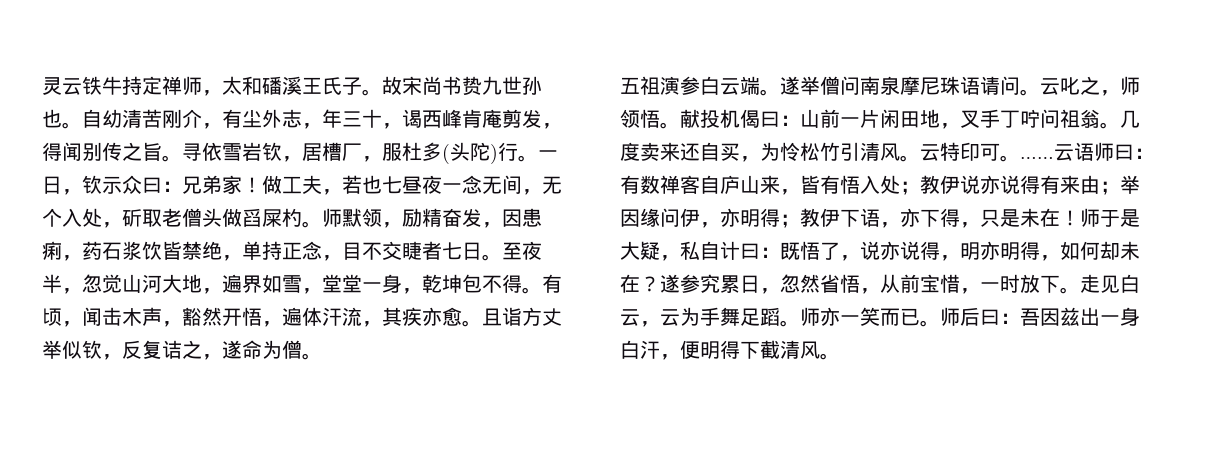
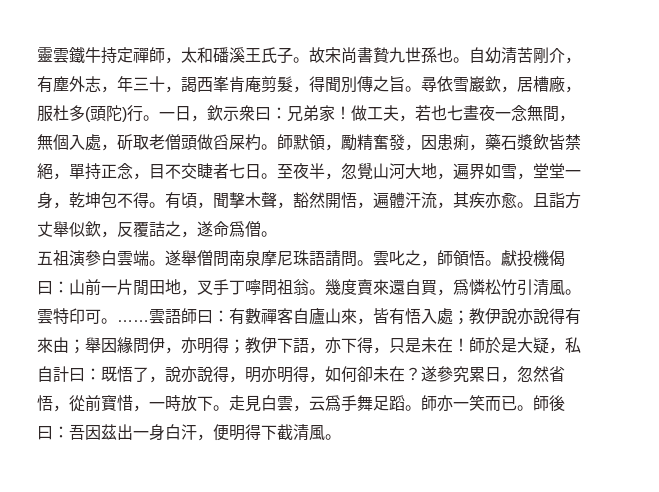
- 灵云铁牛持定禅师，太和磻溪王氏子。
+ 靈雲鐵牛持定禪師，太和磻溪王氏子。
- 故宋尚书贽九世孙也。
+ 故宋尚書贄九世孫也。
- 自幼清苦刚介，有尘外志，年三十，谒西峰肯庵剪发，得闻别传之旨。寻依雪岩钦，居槽厂，服杜多(头陀)行。
+ 自幼清苦剛介，有塵外志，年三十，謁西峯肯庵剪髮，得聞別傳之旨。尋依雪巖欽，居槽廠，服杜多(頭陀)行。
- 一日，钦示众曰：兄弟家！
+ 一日，欽示衆曰：兄弟家！
- 做工夫，若也七昼夜一念无间，无个入处，斫取老僧头做舀屎杓。
+ 做工夫，若也七晝夜一念無間，無個入處，斫取老僧頭做舀屎杓。
- 师默领，励精奋发，因患痢，药石浆饮皆禁绝，单持正念，目不交睫者七日。
+ 師默領，勵精奮發，因患痢，藥石漿飲皆禁絕，單持正念，目不交睫者七日。
- 至夜半，忽觉山河大地，遍界如雪，堂堂一身，乾坤包不得。
+ 至夜半，忽覺山河大地，遍界如雪，堂堂一身，乾坤包不得。
- 有顷，闻击木声，豁然开悟，遍体汗流，其疾亦愈。
+ 有頃，聞擊木聲，豁然開悟，遍體汗流，其疾亦愈。
- 且诣方丈举似钦，反复诘之，遂命为僧。
+ 且詣方丈舉似欽，反覆詰之，遂命爲僧。
- 五祖演参白云端。遂举僧问南泉摩尼珠语请问。云叱之，师领悟。献投机偈曰：山前一片闲田地，叉手丁咛问祖翁。几度卖来还自买，为怜松竹引清风。云特印可。
+ 五祖演參白雲端。遂舉僧問南泉摩尼珠語請問。雲叱之，師領悟。獻投機偈曰：山前一片閒田地，叉手丁嚀問祖翁。幾度賣來還自買，爲憐松竹引清風。雲特印可。
- 云语师曰：有数禅客自庐山来，皆有悟入处；教伊说亦说得有来由；举因缘问伊，亦明得；教伊下语，亦下得，只是未在！
+ 雲語師曰：有數禪客自廬山來，皆有悟入處；教伊說亦說得有來由；舉因緣問伊，亦明得；教伊下語，亦下得，只是未在！
- 师于是大疑，私自计曰：既悟了，说亦说得，明亦明得，如何却未在？
+ 師於是大疑，私自計曰：既悟了，說亦說得，明亦明得，如何卻未在？
- 遂参究累日，忽然省悟，从前宝惜，一时放下。走见白云，云为手舞足蹈。
+ 遂參究累日，忽然省悟，從前寶惜，一時放下。走見白雲，云爲手舞足蹈。
- 师亦一笑而已。
+ 師亦一笑而已。
- 师后曰：吾因兹出一身白汗，便明得下截清风。
+ 師後曰：吾因茲出一身白汗，便明得下截清風。

